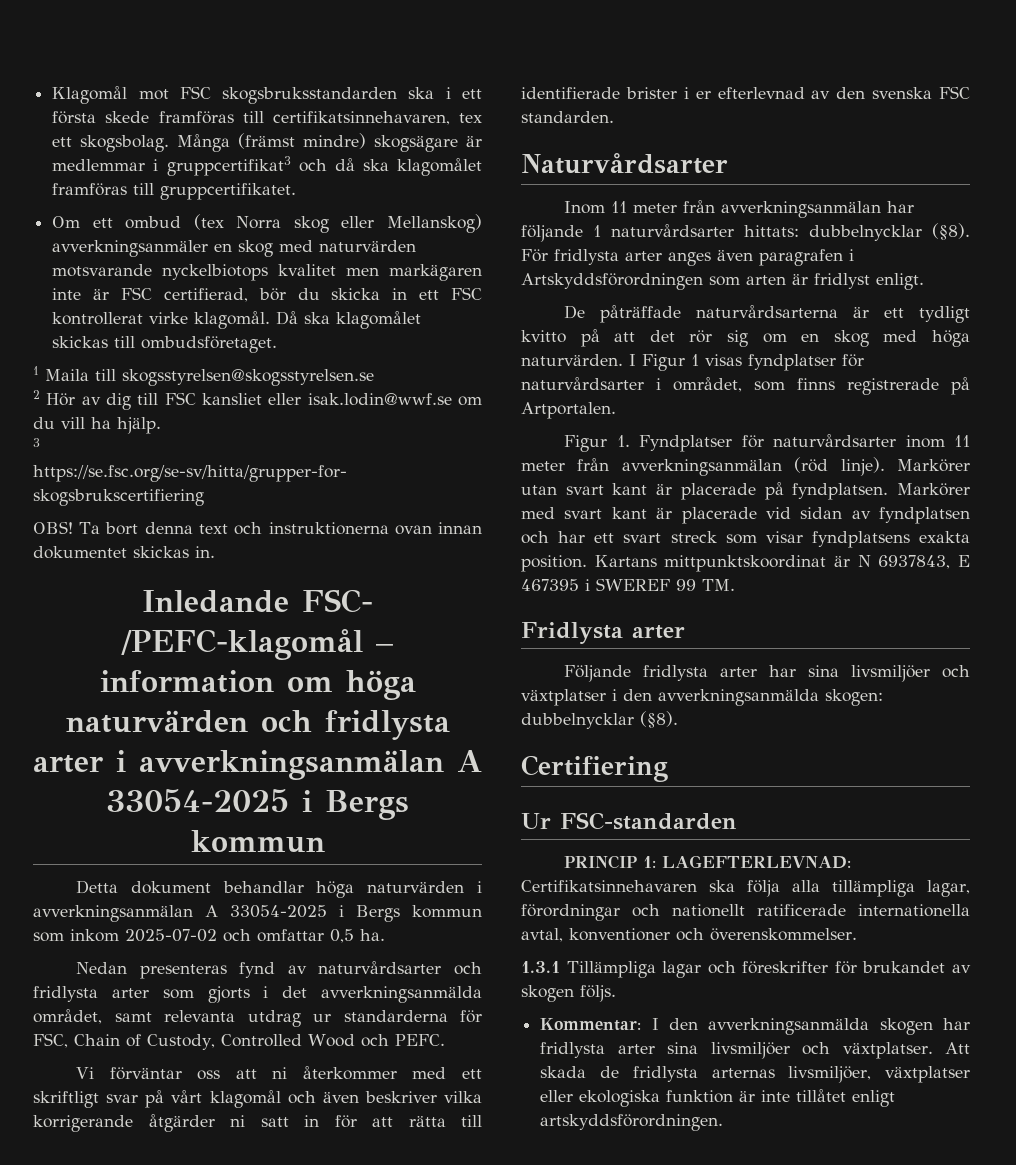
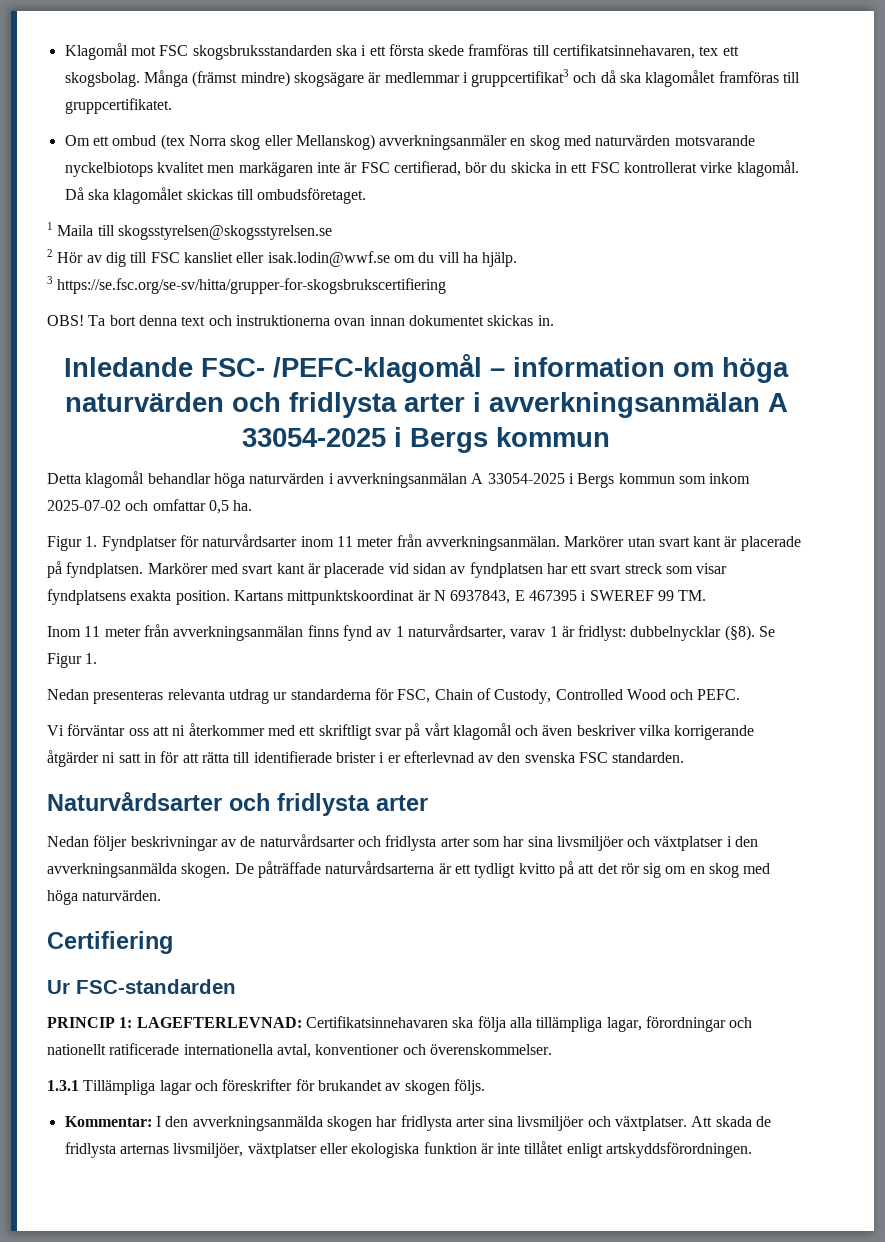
- Detta dokument behandlar höga naturvärden i avverkningsanmälan A 33054-2025 i Bergs kommun som inkom 2025-07-02 och omfattar 0,5 ha.
+ Detta klagomål behandlar höga naturvärden i avverkningsanmälan A 33054-2025 i Bergs kommun som inkom 2025-07-02 och omfattar 0,5 ha.
- Nedan presenteras fynd av naturvårdsarter och fridlysta arter som gjorts i det avverkningsanmälda området, samt relevanta utdrag ur standarderna för FSC, Chain of Custody, Controlled Wood och PEFC.
+ Figur 1. Fyndplatser för naturvårdsarter inom 11 meter från avverkningsanmälan. Markörer utan svart kant är placerade på fyndplatsen. Markörer med svart kant är placerade vid sidan av fyndplatsen har ett svart streck som visar fyndplatsens exakta position. Kartans mittpunktskoordinat är N 6937843, E 467395 i SWEREF 99 TM.
+ Inom 11 meter från avverkningsanmälan finns fynd av 1 naturvårdsarter, varav 1 är fridlyst: dubbelnycklar (§8). Se Figur 1.
+ Nedan presenteras relevanta utdrag ur standarderna för FSC, Chain of Custody, Controlled Wood och PEFC.
- Naturvårdsarter
- Inom 11 meter från avverkningsanmälan har följande 1 naturvårdsarter hittats: dubbelnycklar (§8). För fridlysta arter anges även paragrafen i Artskyddsförordningen som arten är fridlyst enligt.
- De påträffade naturvårdsarterna är ett tydligt kvitto på att det rör sig om en skog med höga naturvärden. I Figur 1 visas fyndplatser för naturvårdsarter i området, som finns registrerade på Artportalen.
- Figur 1. Fyndplatser för naturvårdsarter inom 11 meter från avverkningsanmälan (röd linje). Markörer utan svart kant är placerade på fyndplatsen. Markörer med svart kant är placerade vid sidan av fyndplatsen och har ett svart streck som visar fyndplatsens exakta position. Kartans mittpunktskoordinat är N 6937843, E 467395 i SWEREF 99 TM.
- Fridlysta arter
- Följande fridlysta arter har sina livsmiljöer och växtplatser i den avverkningsanmälda skogen: dubbelnycklar (§8).
+ Naturvårdsarter och fridlysta arter
+ Nedan följer beskrivningar av de naturvårdsarter och fridlysta arter som har sina livsmiljöer och växtplatser i den avverkningsanmälda skogen. De påträffade naturvårdsarterna är ett tydligt kvitto på att det rör sig om en skog med höga naturvärden.

